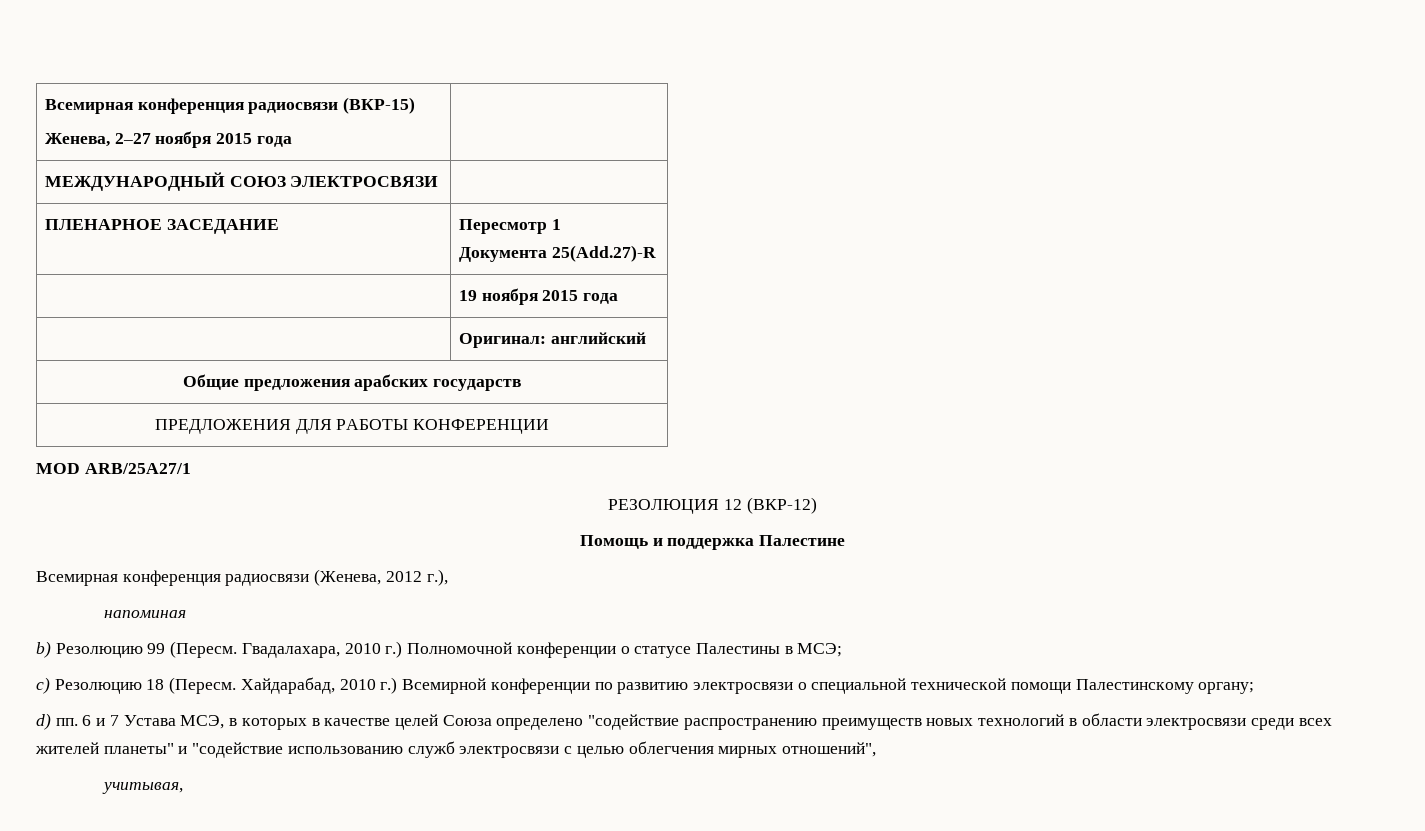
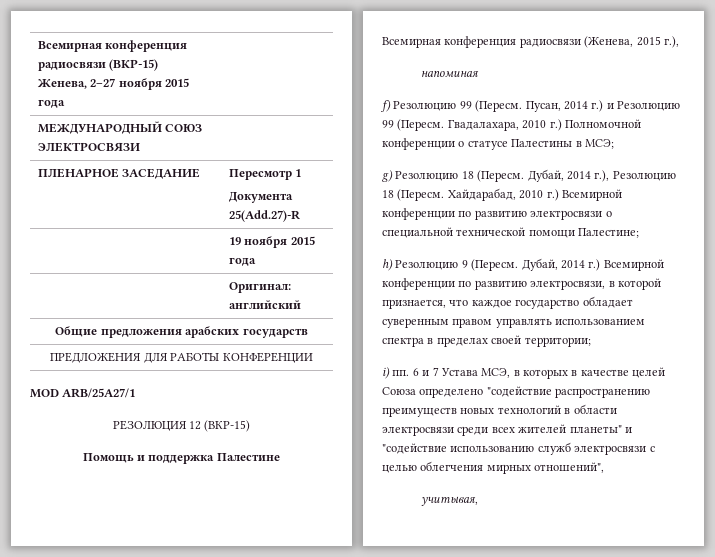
- РЕЗОЛЮЦИЯ 12 (ВКР-12)
+ РЕЗОЛЮЦИЯ 12 (ВКР-15)
- Всемирная конференция радиосвязи (Женева, 2012 г.),
+ Всемирная конференция радиосвязи (Женева, 2015 г.),
- b) Резолюцию 99 (Пересм.
+ f) Резолюцию 99 (Пересм. Пусан, 2014 г.) и Резолюцию 99 (Пересм.
- c) Резолюцию 18 (Пересм.
+ g) Резолюцию 18 (Пересм. Дубай, 2014 г.), Резолюцию 18 (Пересм.
- Хайдарабад, 2010 г.) Всемирной конференции по развитию электросвязи о специальной технической помощи Палестинскому органу;
- d) пп. 6 и 7 Устава МСЭ, в которых в качестве целей Союза определено "содействие распространению преимуществ новых технологий в области электросвязи среди всех жителей планеты" и "содействие использованию служб электросвязи с целью облегчения мирных отношений",
+ Хайдарабад, 2010 г.) Всемирной конференции по развитию электросвязи о специальной технической помощи Палестине;
+ h) Резолюцию 9 (Пересм. Дубай, 2014 г.) Всемирной конференции по развитию электросвязи, в которой признается, что каждое государство обладает суверенным правом управлять использованием спектра в пределах своей территории;
+ i) пп. 6 и 7 Устава МСЭ, в которых в качестве целей Союза определено "содействие распространению преимуществ новых технологий в области электросвязи среди всех жителей планеты" и "содействие использованию служб электросвязи с целью облегчения мирных отношений",

